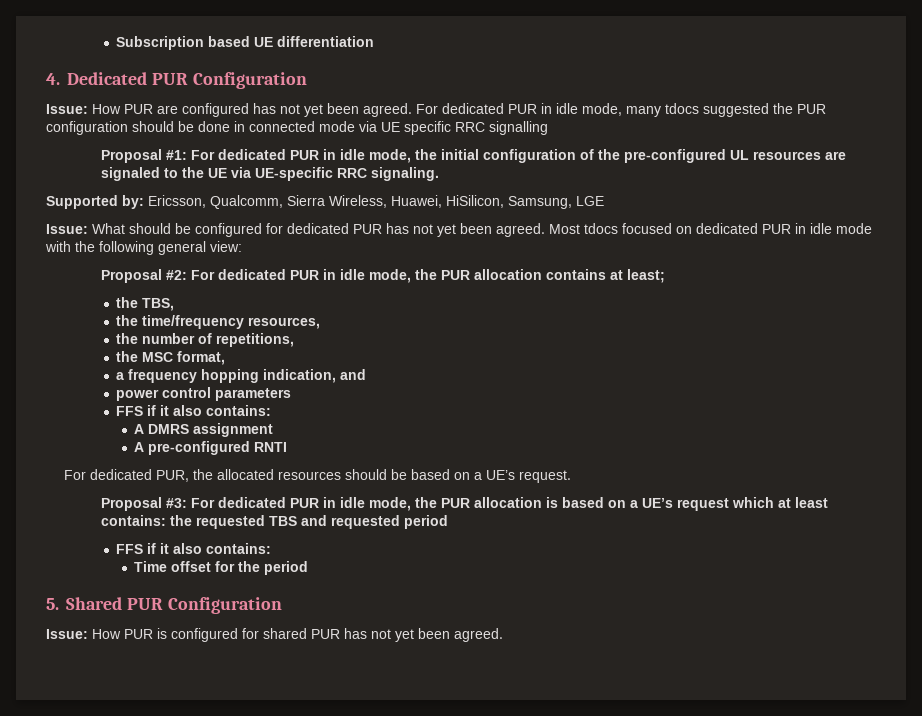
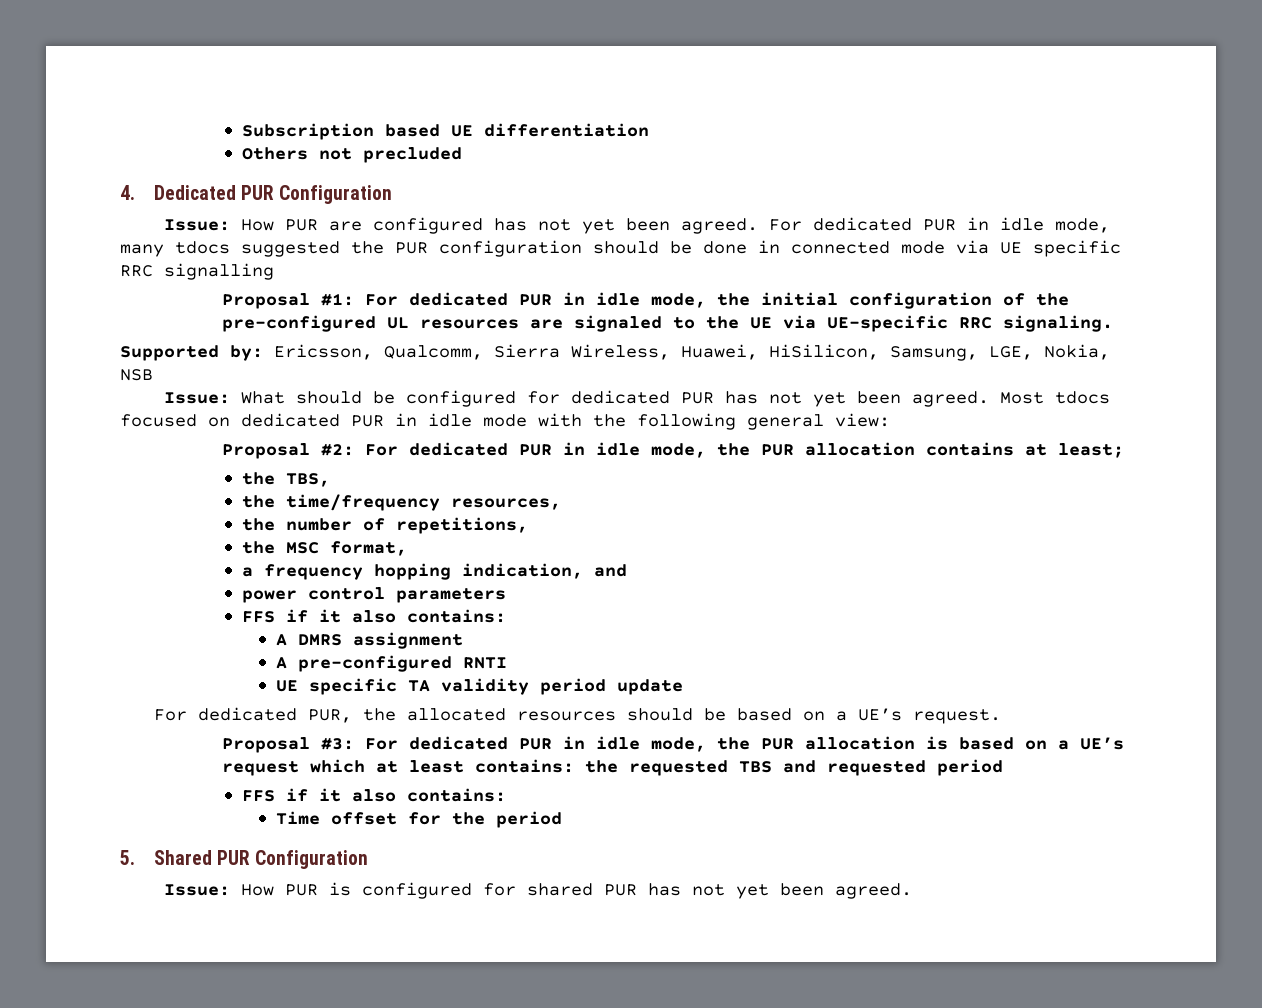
+ Others not precluded
- Supported by: Ericsson, Qualcomm, Sierra Wireless, Huawei, HiSilicon, Samsung, LGE
+ Supported by: Ericsson, Qualcomm, Sierra Wireless, Huawei, HiSilicon, Samsung, LGE, Nokia, NSB
+ UE specific TA validity period update

